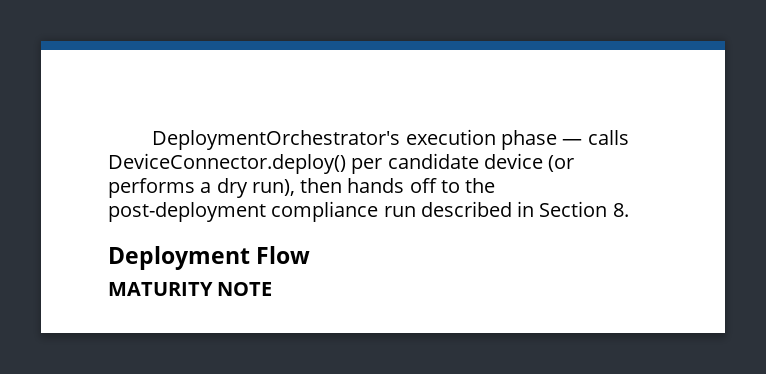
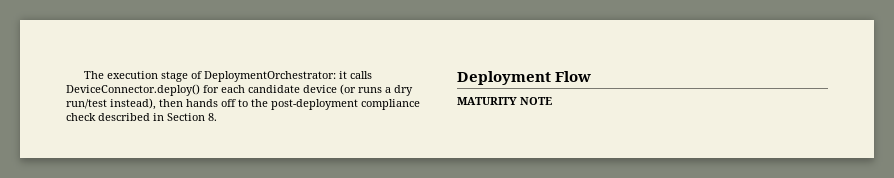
- DeploymentOrchestrator's execution phase — calls DeviceConnector.deploy() per candidate device (or performs a dry run), then hands off to the post-deployment compliance run described in Section 8.
+ The execution stage of DeploymentOrchestrator: it calls DeviceConnector.deploy() for each candidate device (or runs a dry run/test instead), then hands off to the post-deployment compliance check described in Section 8.

